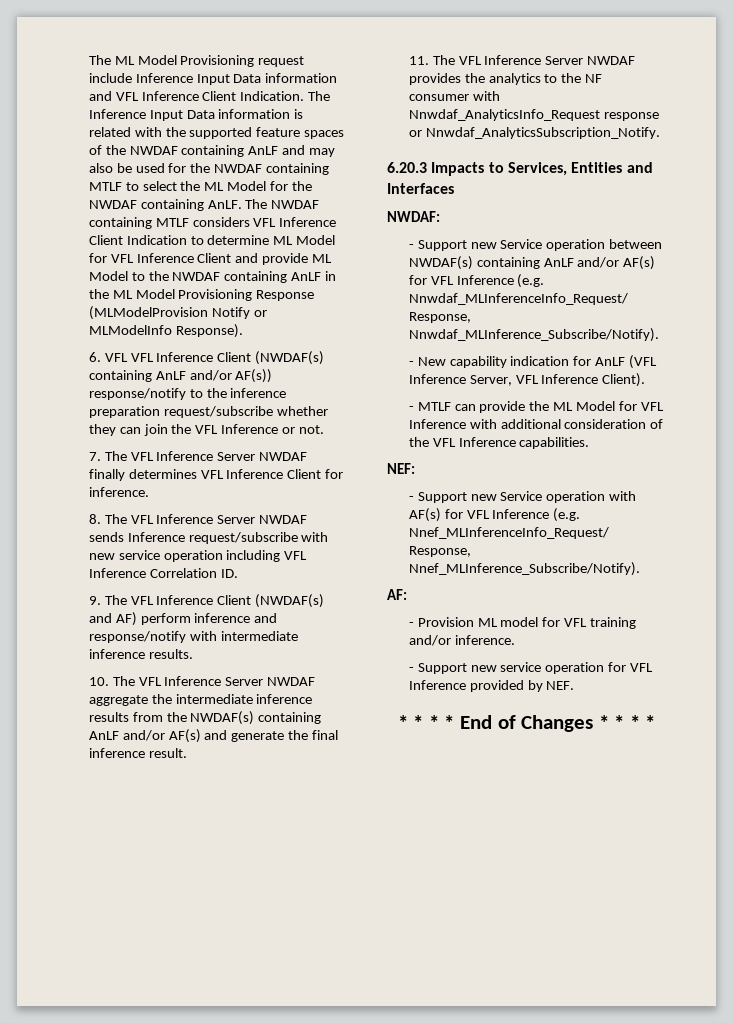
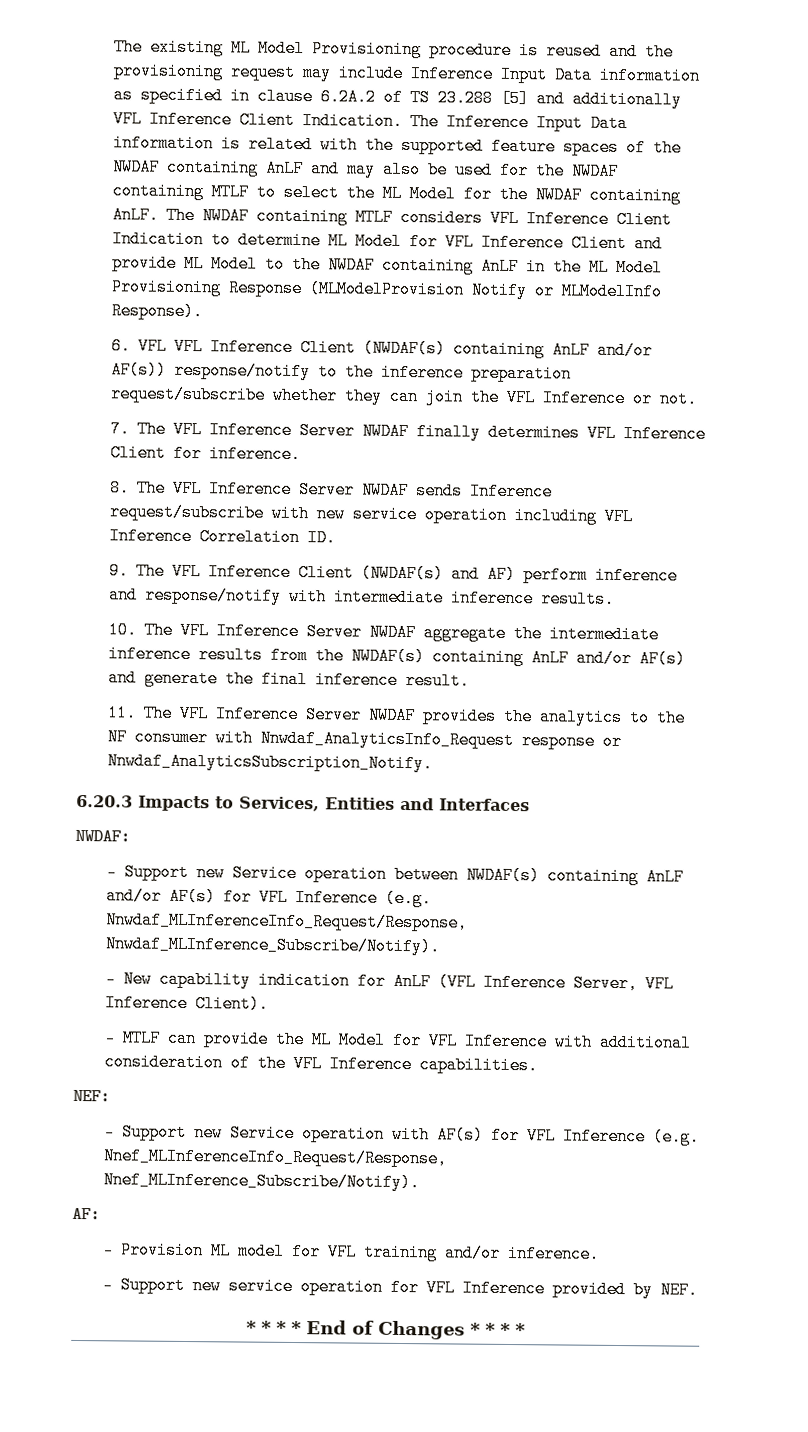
- The ML Model Provisioning request include Inference Input Data information and VFL Inference Client Indication.
+ The existing ML Model Provisioning procedure is reused and the provisioning request may include Inference Input Data information as specified in clause 6.2A.2 of TS 23.288 [5] and additionally VFL Inference Client Indication.

